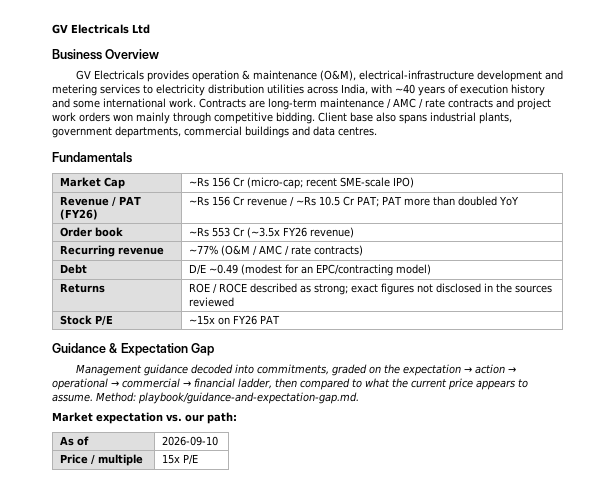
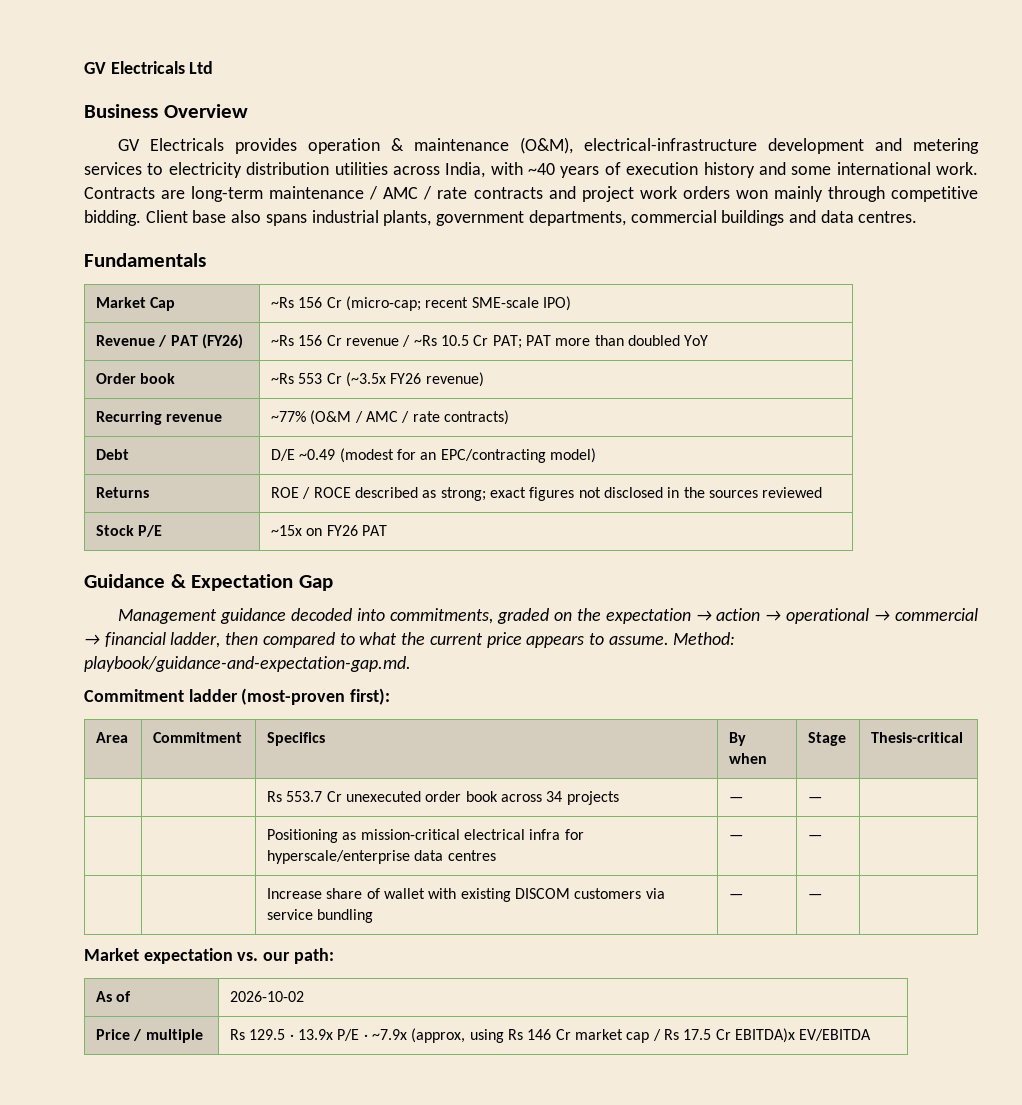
+ Commitment ladder (most-proven first):
+ Area | Commitment | Specifics | By when | Stage | Thesis-critical
+ | | Rs 553.7 Cr unexecuted order book across 34 projects | — | — |
+ | | Positioning as mission-critical electrical infra for hyperscale/enterprise data centres | — | — |
+ | | Increase share of wallet with existing DISCOM customers via service bundling | — | — |
- As of | 2026-09-10
+ As of | 2026-10-02
- Price / multiple | 15x P/E
+ Price / multiple | Rs 129.5 · 13.9x P/E · ~7.9x (approx, using Rs 146 Cr market cap / Rs 17.5 Cr EBITDA)x EV/EBITDA

